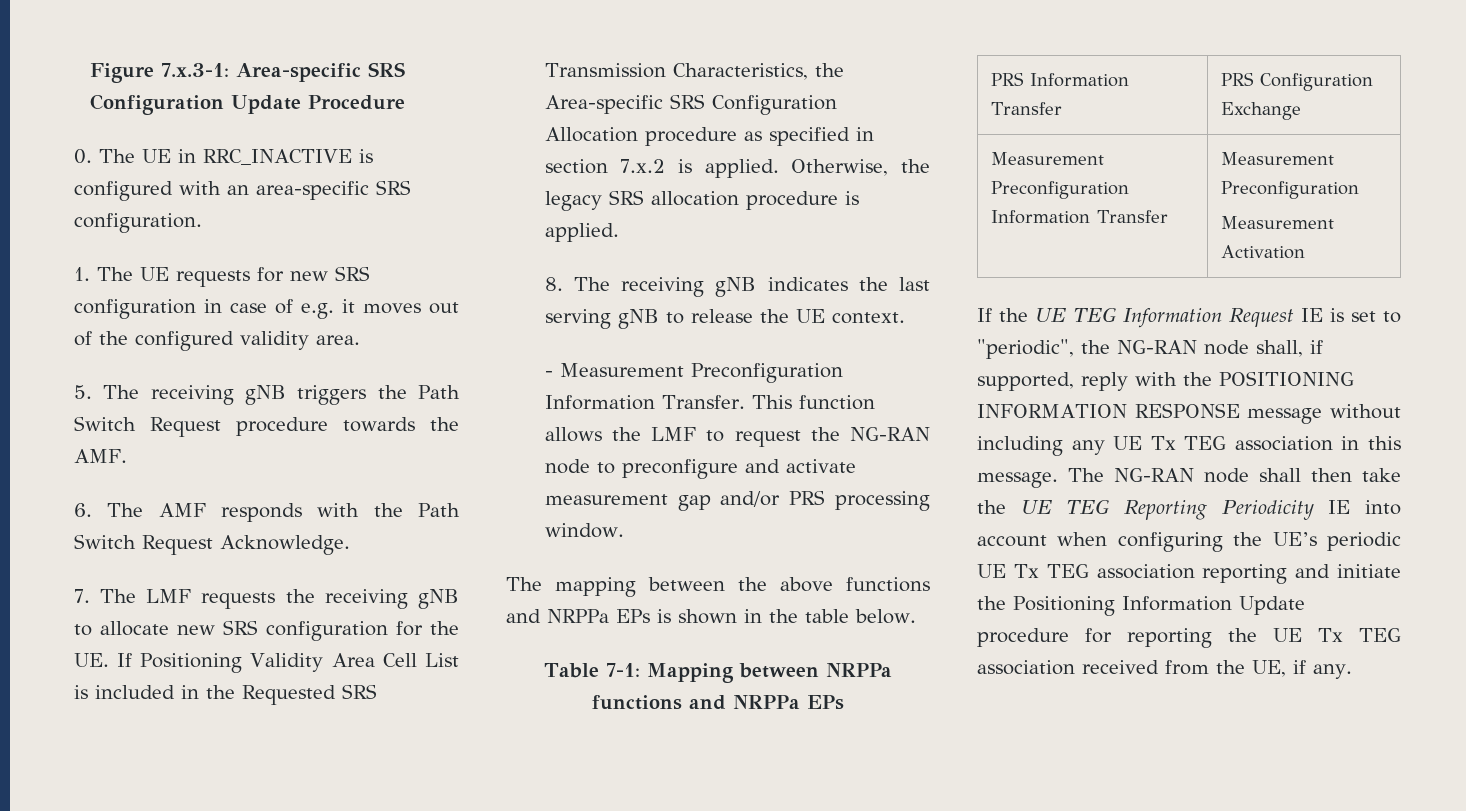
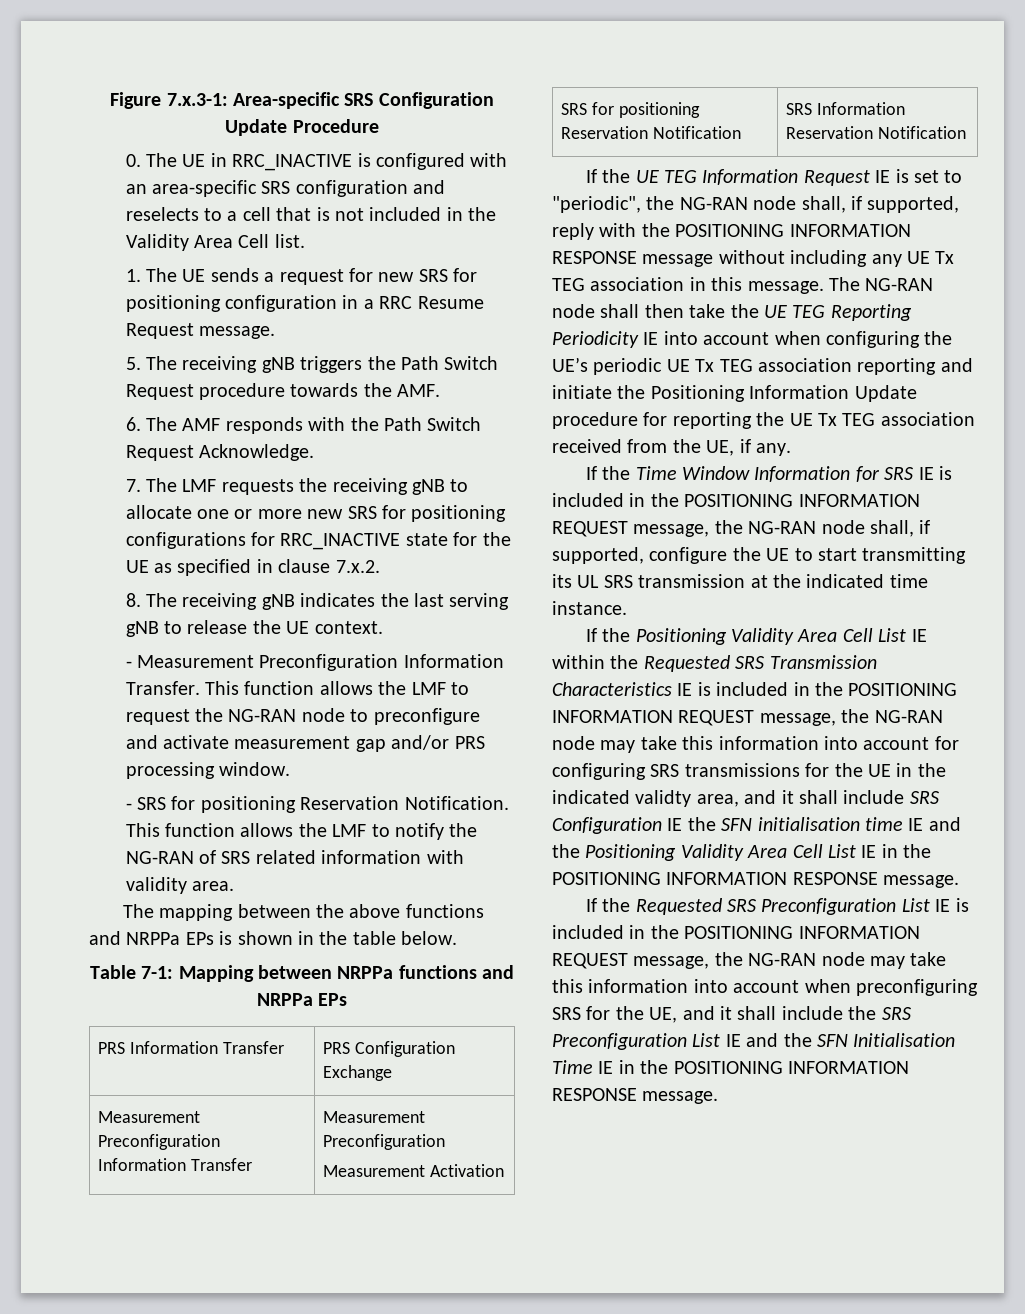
- 0. The UE in RRC_INACTIVE is configured with an area-specific SRS configuration.
- 1. The UE requests for new SRS configuration in case of e.g. it moves out of the configured validity area.
+ 0. The UE in RRC_INACTIVE is configured with an area-specific SRS configuration and reselects to a cell that is not included in the Validity Area Cell list.
+ 1. The UE sends a request for new SRS for positioning configuration in a RRC Resume Request message.
- 7. The LMF requests the receiving gNB to allocate new SRS configuration for the UE. If Positioning Validity Area Cell List is included in the Requested SRS Transmission Characteristics, the Area-specific SRS Configuration Allocation procedure as specified in section 7.x.2 is applied. Otherwise, the legacy SRS allocation procedure is applied.
+ 7. The LMF requests the receiving gNB to allocate one or more new SRS for positioning configurations for RRC_INACTIVE state for the UE as specified in clause 7.x.2.
+ - SRS for positioning Reservation Notification. This function allows the LMF to notify the NG-RAN of SRS related information with validity area.
+ SRS for positioning Reservation Notification | SRS Information Reservation Notification
+ If the Time Window Information for SRS IE is included in the POSITIONING INFORMATION REQUEST message, the NG-RAN node shall, if supported, configure the UE to start transmitting its UL SRS transmission at the indicated time instance.
+ If the Positioning Validity Area Cell List IE within the Requested SRS Transmission Characteristics IE is included in the POSITIONING INFORMATION REQUEST message, the NG-RAN node may take this information into account for configuring SRS transmissions for the UE in the indicated validty area, and it shall include SRS Configuration IE the SFN initialisation time IE and the Positioning Validity Area Cell List IE in the POSITIONING INFORMATION RESPONSE message.
+ If the Requested SRS Preconfiguration List IE is included in the POSITIONING INFORMATION REQUEST message, the NG-RAN node may take this information into account when preconfiguring SRS for the UE, and it shall include the SRS Preconfiguration List IE and the SFN Initialisation Time IE in the POSITIONING INFORMATION RESPONSE message.

